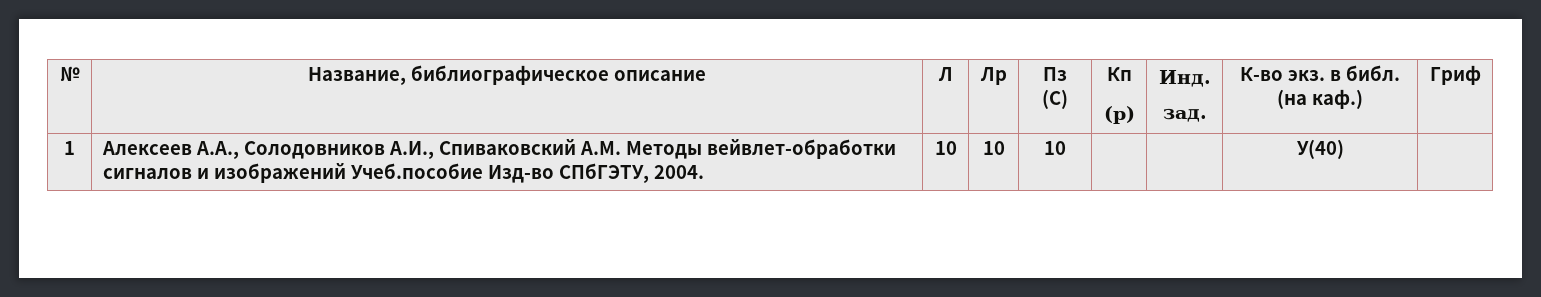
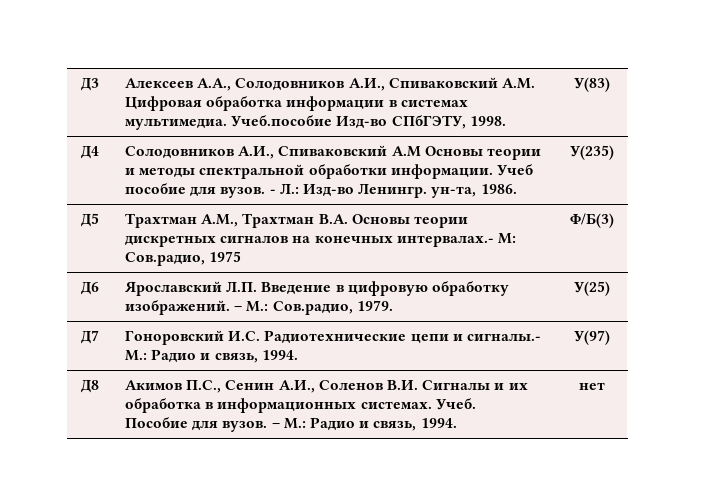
- № | Название, библиографическое описание | Л | Лр | Пз (С) | Кп
- (р) | Инд.
- зад. | К-во экз. в библ. (на каф.) | Гриф
- 1 | Алексеев А.А., Солодовников А.И., Спиваковский А.М. Методы вейвлет-обработки сигналов и изображений Учеб.пособие Изд-во СПбГЭТУ, 2004. | 10 | 10 | 10 | | | У(40) |
+ Д3 | Алексеев А.А., Солодовников А.И., Спиваковский А.М. Цифровая обработка информации в системах мультимедиа. Учеб.пособие Изд-во СПбГЭТУ, 1998. | У(83)
+ Д4 | Солодовников А.И., Спиваковский А.М Основы теории и методы спектральной обработки информации. Учеб пособие для вузов. - Л.: Изд-во Ленингр. ун-та, 1986. | У(235)
+ Д5 | Трахтман А.М., Трахтман В.А. Основы теории дискретных сигналов на конечных интервалах.- М: Сов.радио, 1975 | Ф/Б(3)
+ Д6 | Ярославский Л.П. Введение в цифровую обработку изображений. – М.: Сов.радио, 1979. | У(25)
+ Д7 | Гоноровский И.С. Радиотехнические цепи и сигналы.- М.: Радио и связь, 1994. | У(97)
+ Д8 | Акимов П.С., Сенин А.И., Соленов В.И. Сигналы и их обработка в информационных системах. Учеб. Пособие для вузов. – М.: Радио и связь, 1994. | нет

